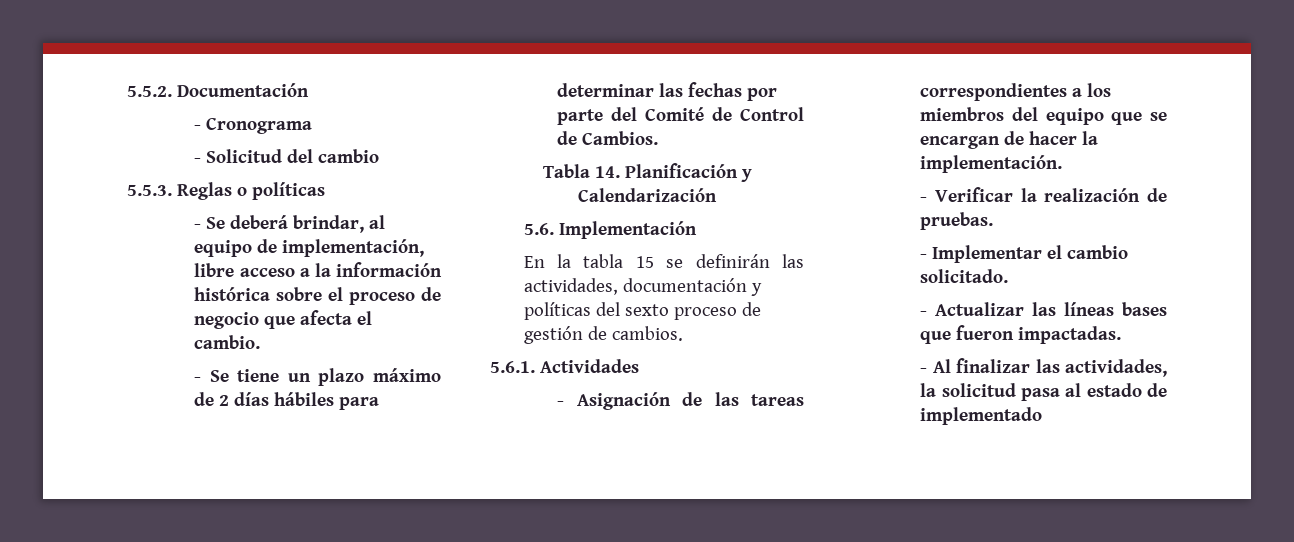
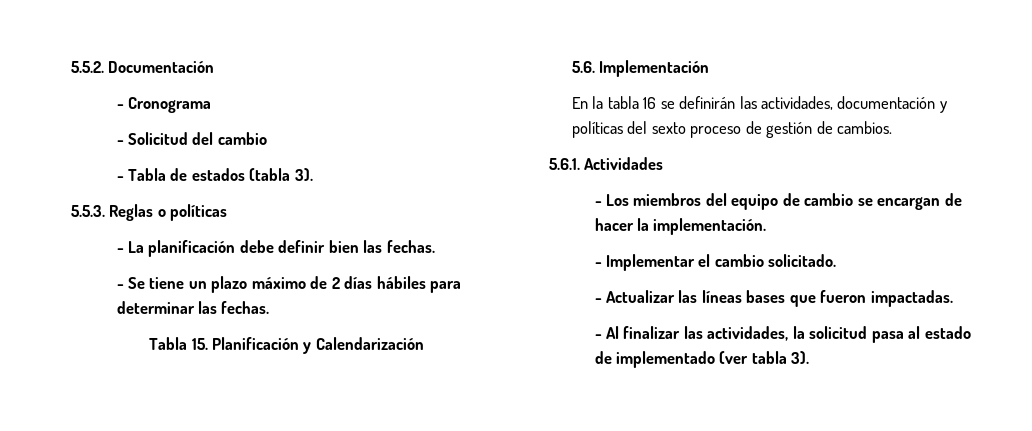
+ - Tabla de estados (tabla 3).
- - Se deberá brindar, al equipo de implementación, libre acceso a la información histórica sobre el proceso de negocio que afecta el cambio.
+ - La planificación debe definir bien las fechas.
- - Se tiene un plazo máximo de 2 días hábiles para determinar las fechas por parte del Comité de Control de Cambios.
- Tabla 14. Planificación y Calendarización
+ - Se tiene un plazo máximo de 2 días hábiles para determinar las fechas.
+ Tabla 15. Planificación y Calendarización
- En la tabla 15 se definirán las actividades, documentación y políticas del sexto proceso de gestión de cambios.
+ En la tabla 16 se definirán las actividades, documentación y políticas del sexto proceso de gestión de cambios.
- - Asignación de las tareas correspondientes a los miembros del equipo que se encargan de hacer la implementación.
+ - Los miembros del equipo de cambio se encargan de hacer la implementación.
- - Verificar la realización de pruebas.
- - Al finalizar las actividades, la solicitud pasa al estado de implementado
+ - Al finalizar las actividades, la solicitud pasa al estado de implementado (ver tabla 3).

